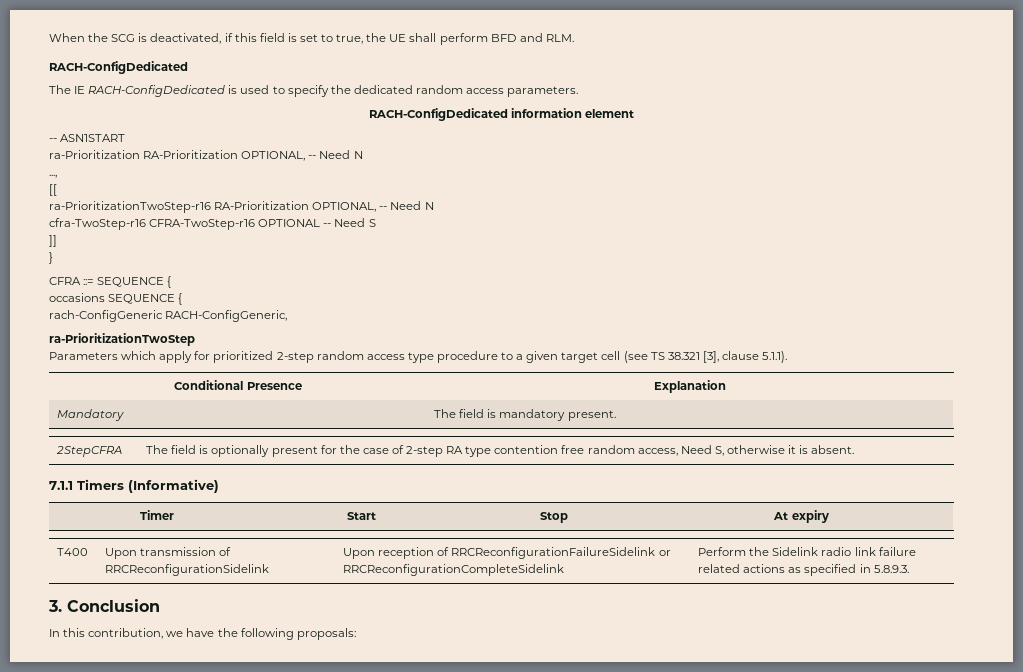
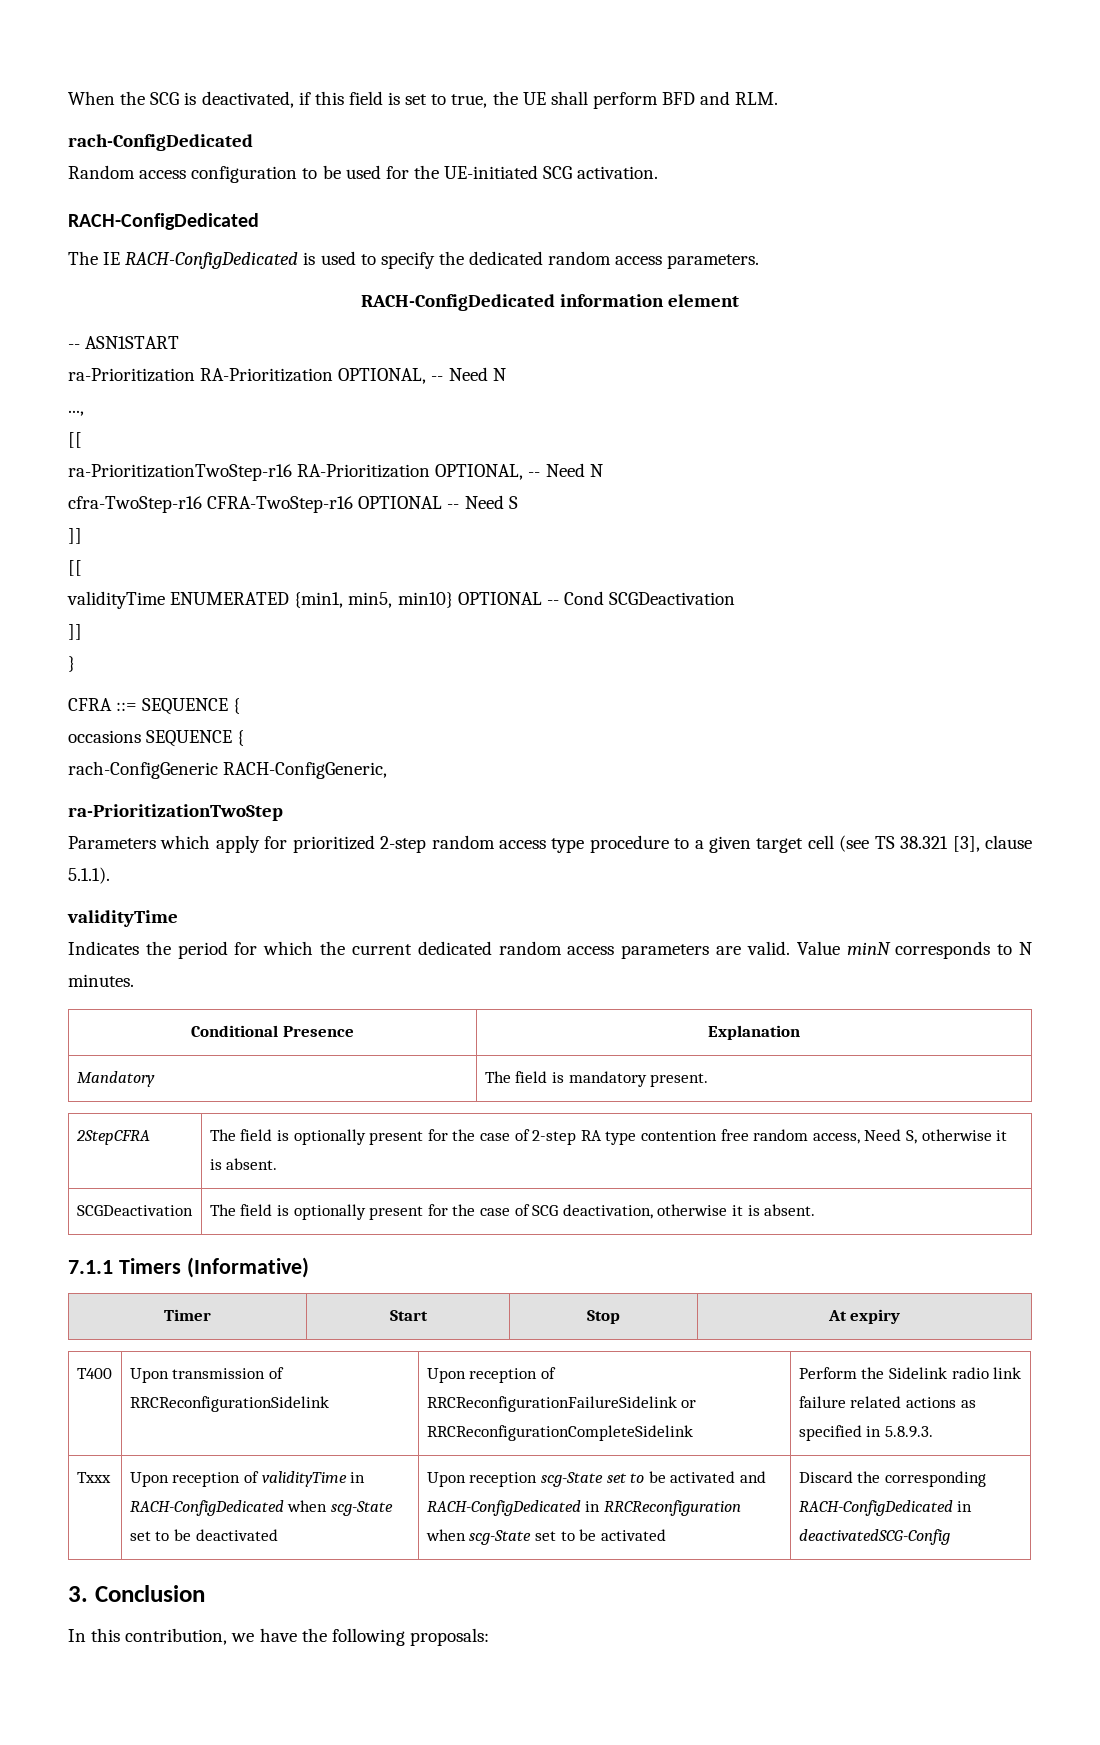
+ rach-ConfigDedicated
+ Random access configuration to be used for the UE-initiated SCG activation.
  cfra-TwoStep-r16 CFRA-TwoStep-r16 OPTIONAL -- Need S
+ ]]
+ [[
+ validityTime ENUMERATED {min1, min5, min10} OPTIONAL -- Cond SCGDeactivation
  Parameters which apply for prioritized 2-step random access type procedure to a given target cell (see TS 38.321 [3], clause 5.1.1).
+ validityTime
+ Indicates the period for which the current dedicated random access parameters are valid. Value minN corresponds to N minutes.
+ SCGDeactivation | The field is optionally present for the case of SCG deactivation, otherwise it is absent.
+ Txxx | Upon reception of validityTime in RACH-ConfigDedicated when scg-State set to be deactivated | Upon reception scg-State set to be activated and RACH-ConfigDedicated in RRCReconfiguration when scg-State set to be activated | Discard the corresponding RACH-ConfigDedicated in deactivatedSCG-Config

